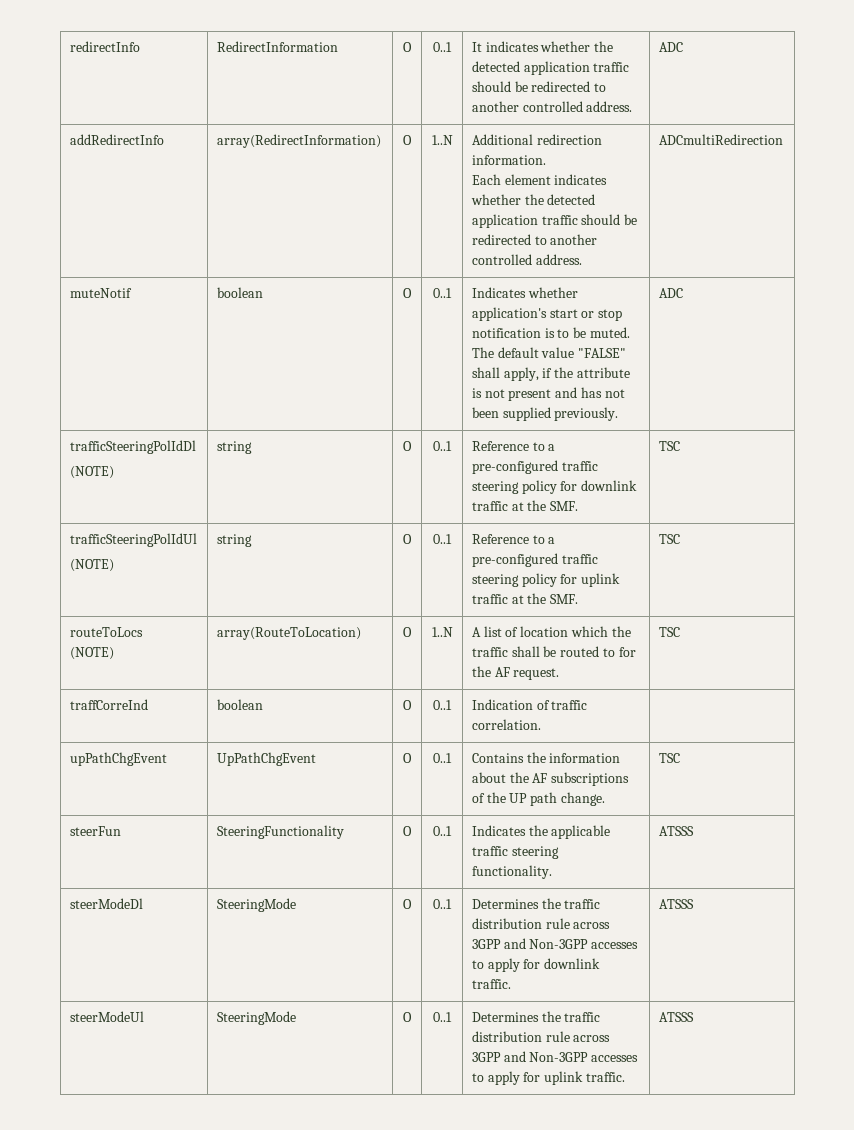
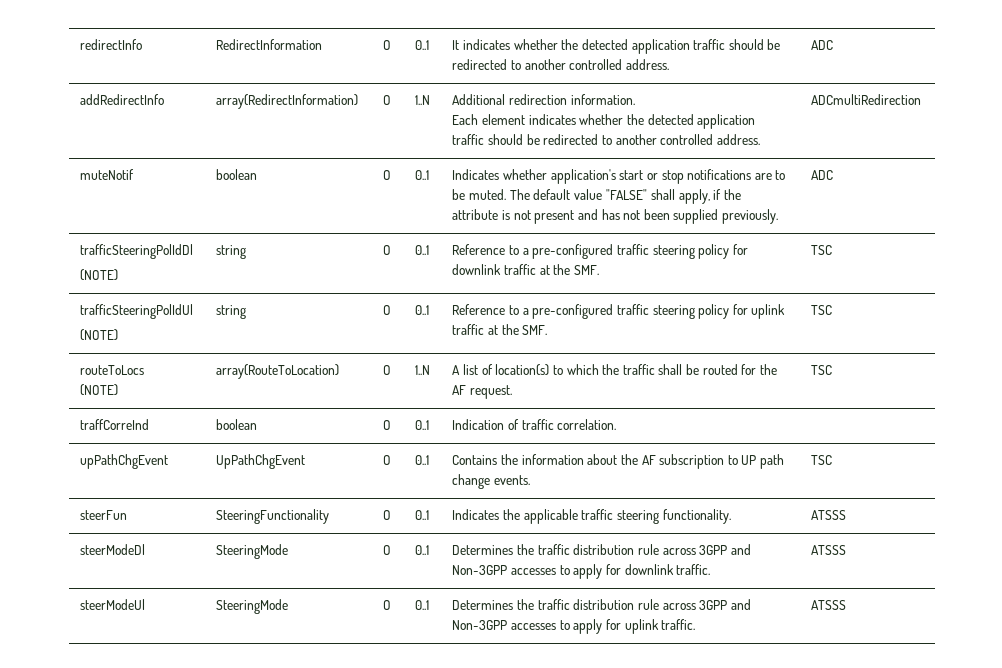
- muteNotif | boolean | O | 0..1 | Indicates whether application's start or stop notification is to be muted. The default value "FALSE" shall apply, if the attribute is not present and has not been supplied previously. | ADC
+ muteNotif | boolean | O | 0..1 | Indicates whether application's start or stop notifications are to be muted. The default value "FALSE" shall apply, if the attribute is not present and has not been supplied previously. | ADC
  routeToLocs
- (NOTE) | array(RouteToLocation) | O | 1..N | A list of location which the traffic shall be routed to for the AF request. | TSC
+ (NOTE) | array(RouteToLocation) | O | 1..N | A list of location(s) to which the traffic shall be routed for the AF request. | TSC
- upPathChgEvent | UpPathChgEvent | O | 0..1 | Contains the information about the AF subscriptions of the UP path change. | TSC
+ upPathChgEvent | UpPathChgEvent | O | 0..1 | Contains the information about the AF subscription to UP path change events. | TSC

